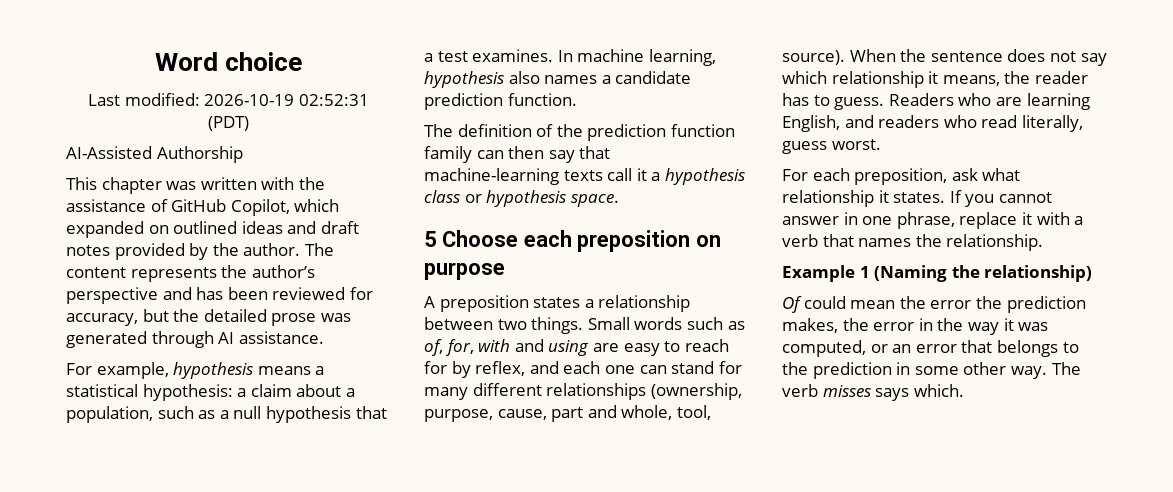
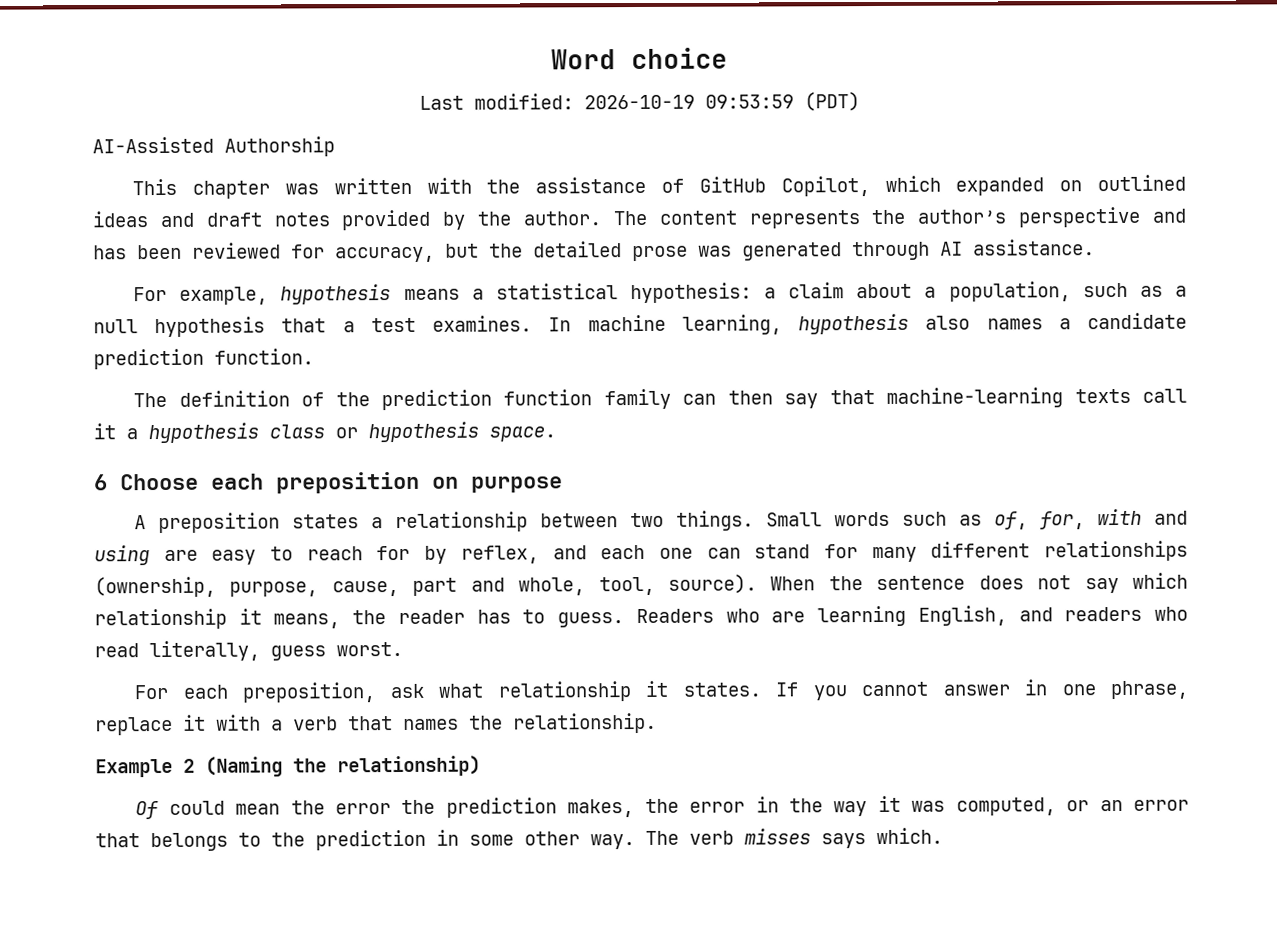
- Last modified: 2026-10-19 02:52:31 (PDT)
+ Last modified: 2026-10-19 09:53:59 (PDT)
- 5 Choose each preposition on purpose
+ 6 Choose each preposition on purpose
- Example 1 (Naming the relationship)
+ Example 2 (Naming the relationship)

